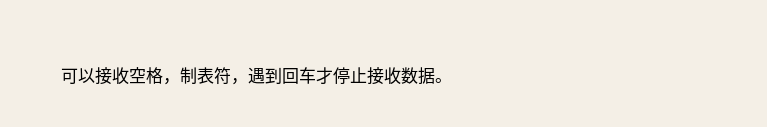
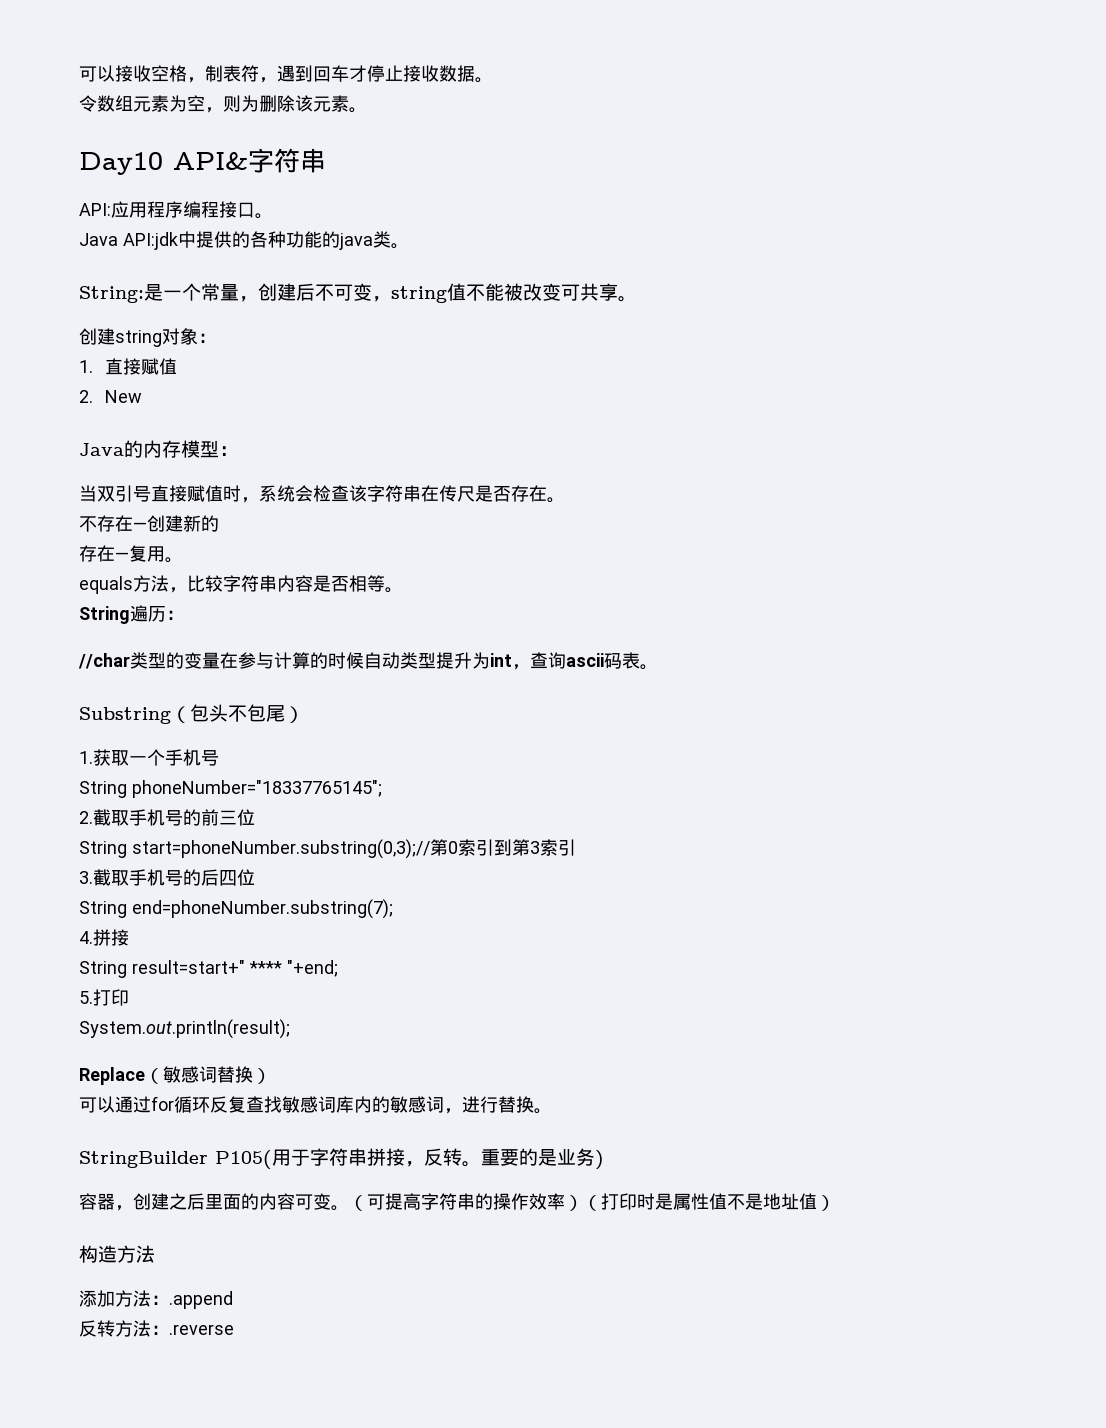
+ 令数组元素为空，则为删除该元素。
+ Day10 API&字符串
+ API:应用程序编程接口。
+ Java API:jdk中提供的各种功能的java类。
+ String:是一个常量，创建后不可变，string值不能被改变可共享。
+ 创建string对象：
+ 1.直接赋值
+ 2. New
+ Java的内存模型：
+ 当双引号直接赋值时，系统会检查该字符串在传尺是否存在。
+ 不存在—创建新的
+ 存在—复用。
+ equals方法，比较字符串内容是否相等。
+ String遍历：
+ //char类型的变量在参与计算的时候自动类型提升为int，查询ascii码表。
+ Substring（包头不包尾）
+ 1.获取一个手机号
+ String phoneNumber="18337765145";
+ 2.截取手机号的前三位
+ String start=phoneNumber.substring(0,3);//第0索引到第3索引
+ 3.截取手机号的后四位
+ String end=phoneNumber.substring(7);
+ 4.拼接
+ String result=start+" **** "+end;
+ 5.打印
+ System.out.println(result);
+ Replace（敏感词替换）
+ 可以通过for循环反复查找敏感词库内的敏感词，进行替换。
+ StringBuilder P105(用于字符串拼接，反转。重要的是业务)
+ 容器，创建之后里面的内容可变。（可提高字符串的操作效率）（打印时是属性值不是地址值）
+ 构造方法
+ 添加方法：.append
+ 反转方法：.reverse

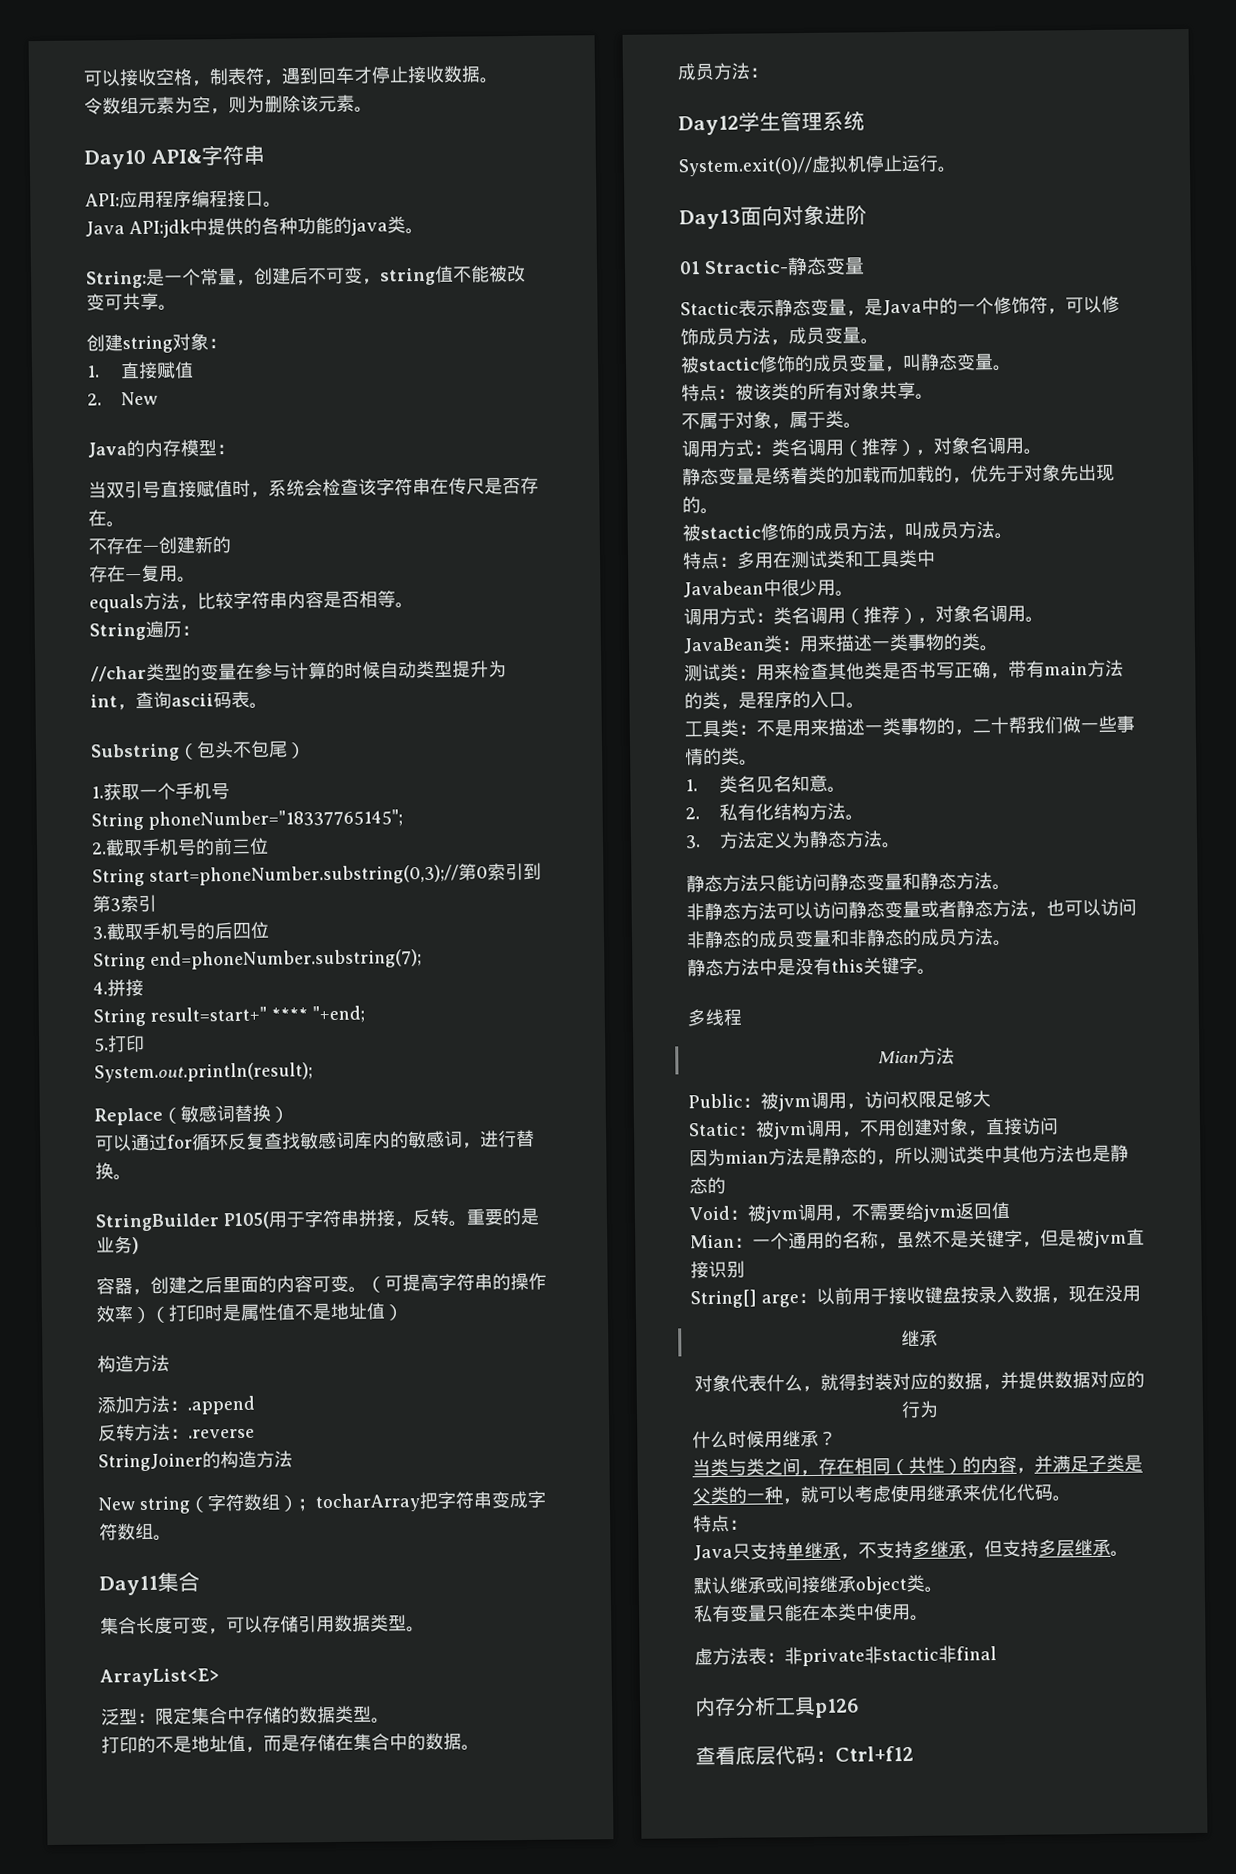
+ StringJoiner的构造方法
+ New string（字符数组）；tocharArray把字符串变成字符数组。
+ Day11集合
+ 集合长度可变，可以存储引用数据类型。
+ ArrayList<E>
+ 泛型：限定集合中存储的数据类型。
+ 打印的不是地址值，而是存储在集合中的数据。
+ 成员方法：
+ Day12学生管理系统
+ System.exit(0)//虚拟机停止运行。
+ Day13面向对象进阶
+ 01 Stractic-静态变量
+ Stactic表示静态变量，是Java中的一个修饰符，可以修饰成员方法，成员变量。
+ 被stactic修饰的成员变量，叫静态变量。
+ 特点：被该类的所有对象共享。
+ 不属于对象，属于类。
+ 调用方式：类名调用（推荐），对象名调用。
+ 静态变量是绣着类的加载而加载的，优先于对象先出现的。
+ 被stactic修饰的成员方法，叫成员方法。
+ 特点：多用在测试类和工具类中
+ Javabean中很少用。
+ 调用方式：类名调用（推荐），对象名调用。
+ JavaBean类：用来描述一类事物的类。
+ 测试类：用来检查其他类是否书写正确，带有main方法的类，是程序的入口。
+ 工具类：不是用来描述一类事物的，二十帮我们做一些事情的类。
+ 1.类名见名知意。
+ 2.私有化结构方法。
+ 3.方法定义为静态方法。
+ 静态方法只能访问静态变量和静态方法。
+ 非静态方法可以访问静态变量或者静态方法，也可以访问非静态的成员变量和非静态的成员方法。
+ 静态方法中是没有this关键字。
+ 多线程
+ Mian方法
+ Public：被jvm调用，访问权限足够大
+ Static：被jvm调用，不用创建对象，直接访问
+ 因为mian方法是静态的，所以测试类中其他方法也是静态的
+ Void：被jvm调用，不需要给jvm返回值
+ Mian：一个通用的名称，虽然不是关键字，但是被jvm直接识别
+ String[] arge：以前用于接收键盘按录入数据，现在没用
+ 继承
+ 对象代表什么，就得封装对应的数据，并提供数据对应的行为
+ 什么时候用继承？
+ 当类与类之间，存在相同（共性）的内容，并满足子类是父类的一种，就可以考虑使用继承来优化代码。
+ 特点：
+ Java只支持单继承，不支持多继承，但支持多层继承。
+ 默认继承或间接继承object类。
+ 私有变量只能在本类中使用。
+ 虚方法表：非private非stactic非final
+ 内存分析工具p126
+ 查看底层代码：Ctrl+f12

